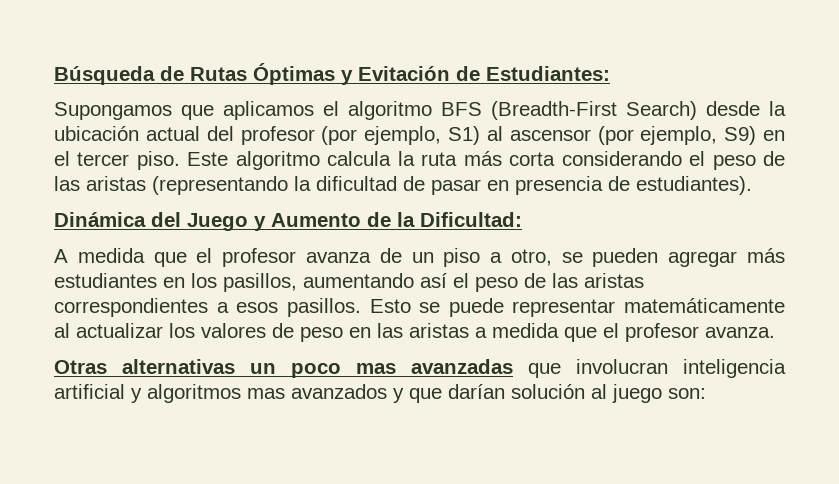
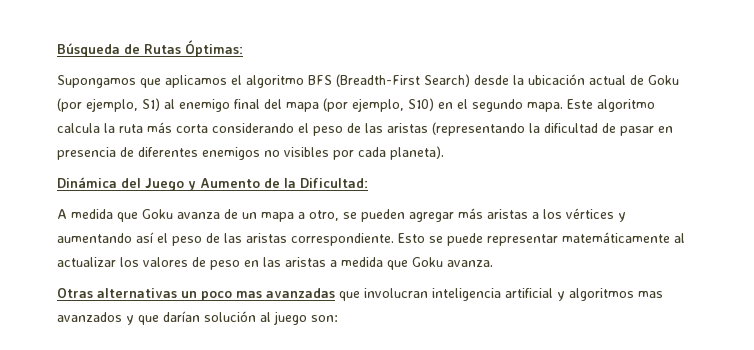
- Búsqueda de Rutas Óptimas y Evitación de Estudiantes:
+ Búsqueda de Rutas Óptimas:
- Supongamos que aplicamos el algoritmo BFS (Breadth-First Search) desde la ubicación actual del profesor (por ejemplo, S1) al ascensor (por ejemplo, S9) en el tercer piso.
+ Supongamos que aplicamos el algoritmo BFS (Breadth-First Search) desde la ubicación actual de Goku (por ejemplo, S1) al enemigo final del mapa (por ejemplo, S10) en el segundo mapa.
- Este algoritmo calcula la ruta más corta considerando el peso de las aristas (representando la dificultad de pasar en presencia de estudiantes).
+ Este algoritmo calcula la ruta más corta considerando el peso de las aristas (representando la dificultad de pasar en presencia de diferentes enemigos no visibles por cada planeta).
- A medida que el profesor avanza de un piso a otro, se pueden agregar más estudiantes en los pasillos, aumentando así el peso de las aristas correspondientes a esos pasillos.
+ A medida que Goku avanza de un mapa a otro, se pueden agregar más aristas a los vértices y aumentando así el peso de las aristas correspondiente.
- Esto se puede representar matemáticamente al actualizar los valores de peso en las aristas a medida que el profesor avanza.
+ Esto se puede representar matemáticamente al actualizar los valores de peso en las aristas a medida que Goku avanza.

